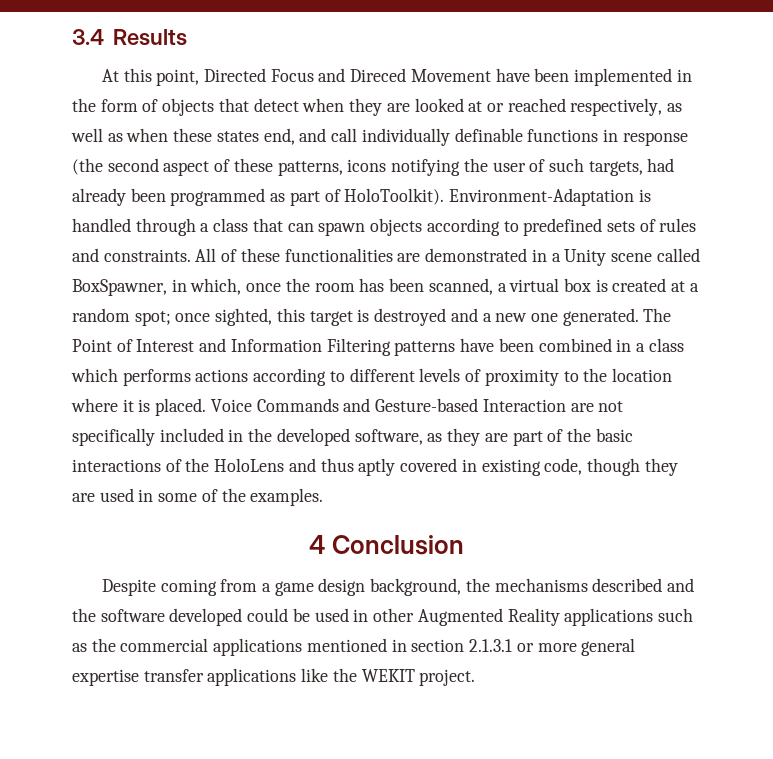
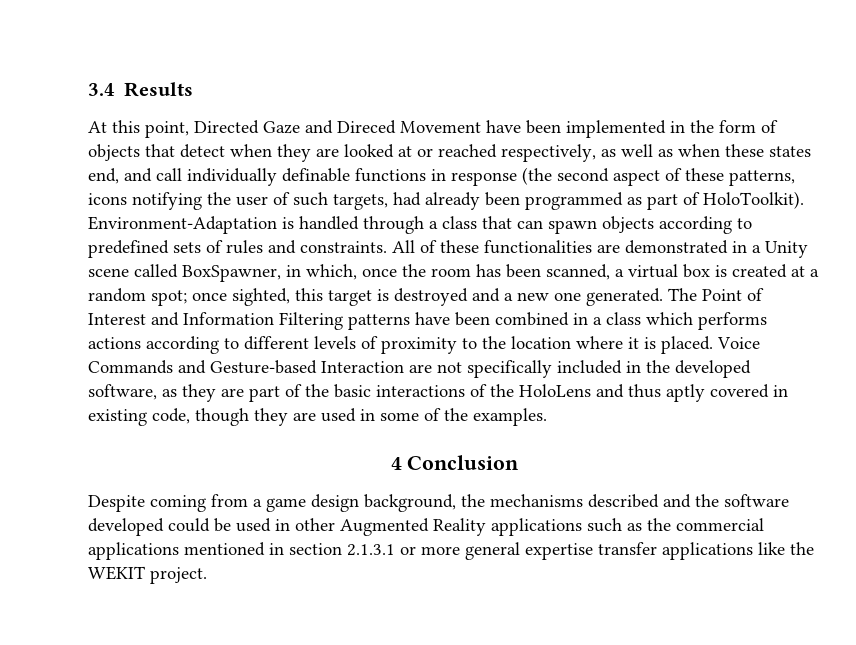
- At this point, Directed Focus and Direced Movement have been implemented in the form of objects that detect when they are looked at or reached respectively, as well as when these states end, and call individually definable functions in response (the second aspect of these patterns, icons notifying the user of such targets, had already been programmed as part of HoloToolkit).
+ At this point, Directed Gaze and Direced Movement have been implemented in the form of objects that detect when they are looked at or reached respectively, as well as when these states end, and call individually definable functions in response (the second aspect of these patterns, icons notifying the user of such targets, had already been programmed as part of HoloToolkit).

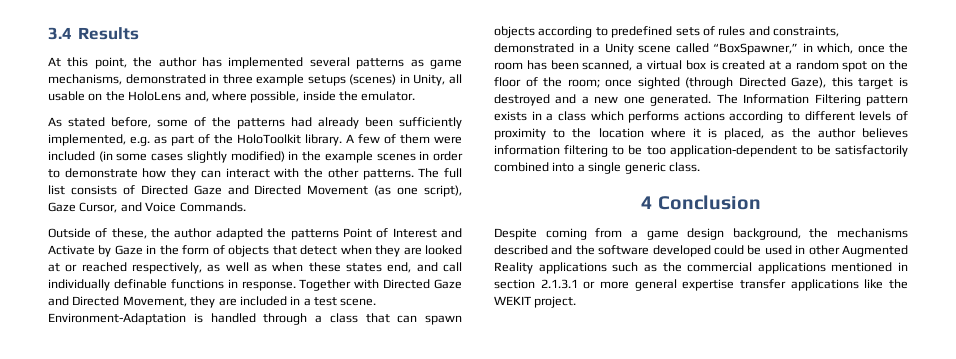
- At this point, Directed Gaze and Direced Movement have been implemented in the form of objects that detect when they are looked at or reached respectively, as well as when these states end, and call individually definable functions in response (the second aspect of these patterns, icons notifying the user of such targets, had already been programmed as part of HoloToolkit).
+ At this point, the author has implemented several patterns as game mechanisms, demonstrated in three example setups (scenes) in Unity, all usable on the HoloLens and, where possible, inside the emulator.
+ As stated before, some of the patterns had already been sufficiently implemented, e.g. as part of the HoloToolkit library. A few of them were included (in some cases slightly modified) in the example scenes in order to demonstrate how they can interact with the other patterns. The full list consists of Directed Gaze and Directed Movement (as one script), Gaze Cursor, and Voice Commands.
+ Outside of these, the author adapted the patterns Point of Interest and Activate by Gaze in the form of objects that detect when they are looked at or reached respectively, as well as when these states end, and call individually definable functions in response. Together with Directed Gaze and Directed Movement, they are included in a test scene.
- Environment-Adaptation is handled through a class that can spawn objects according to predefined sets of rules and constraints. All of these functionalities are demonstrated in a Unity scene called BoxSpawner, in which, once the room has been scanned, a virtual box is created at a random spot; once sighted, this target is destroyed and a new one generated.
+ Environment-Adaptation is handled through a class that can spawn objects according to predefined sets of rules and constraints, demonstrated in a Unity scene called “BoxSpawner,” in which, once the room has been scanned, a virtual box is created at a random spot on the floor of the room; once sighted (through Directed Gaze), this target is destroyed and a new one generated.
- The Point of Interest and Information Filtering patterns have been combined in a class which performs actions according to different levels of proximity to the location where it is placed. Voice Commands and Gesture-based Interaction are not specifically included in the developed software, as they are part of the basic interactions of the HoloLens and thus aptly covered in existing code, though they are used in some of the examples.
+ The Information Filtering pattern exists in a class which performs actions according to different levels of proximity to the location where it is placed, as the author believes information filtering to be too application-dependent to be satisfactorily combined into a single generic class.

